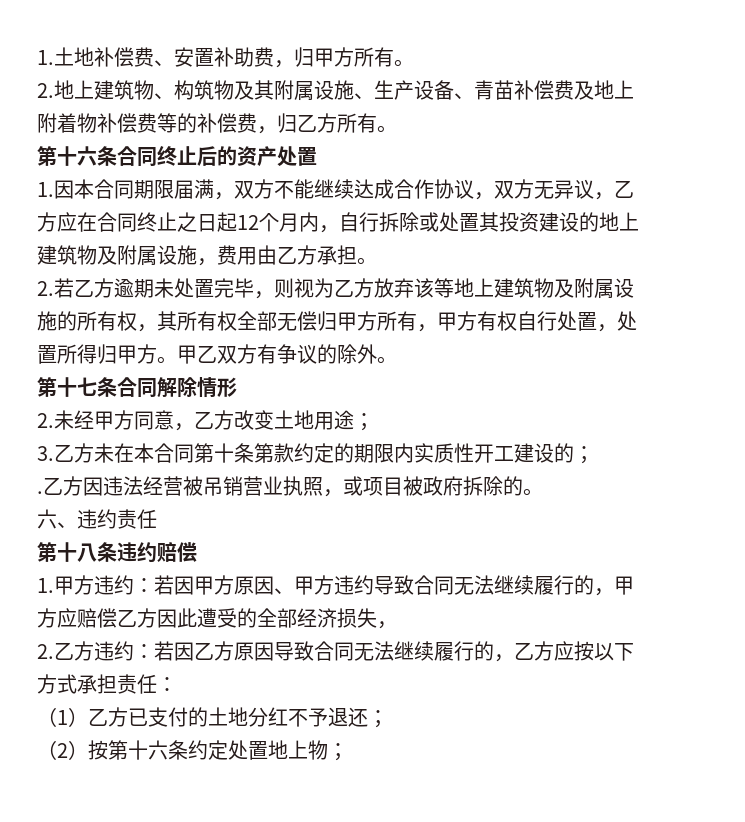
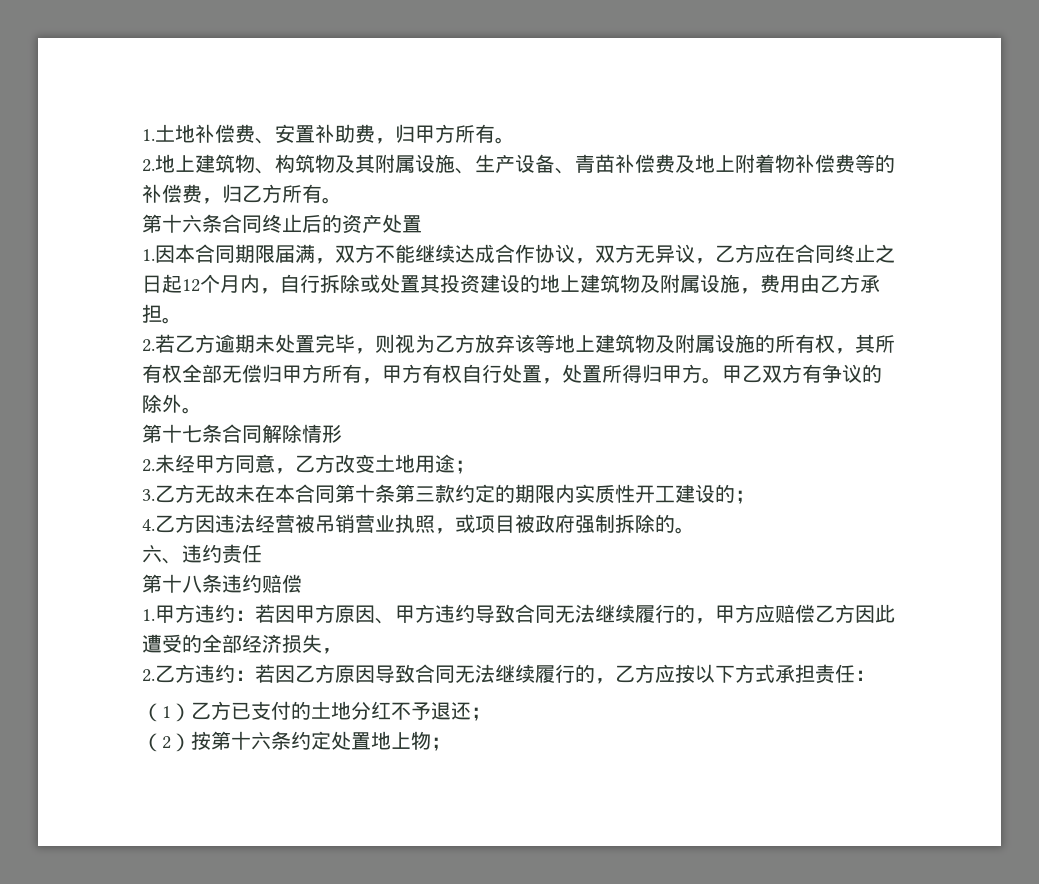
- 3.乙方未在本合同第十条第款约定的期限内实质性开工建设的；
+ 3.乙方无故未在本合同第十条第三款约定的期限内实质性开工建设的；
- .乙方因违法经营被吊销营业执照，或项目被政府拆除的。
+ 4.乙方因违法经营被吊销营业执照，或项目被政府强制拆除的。

